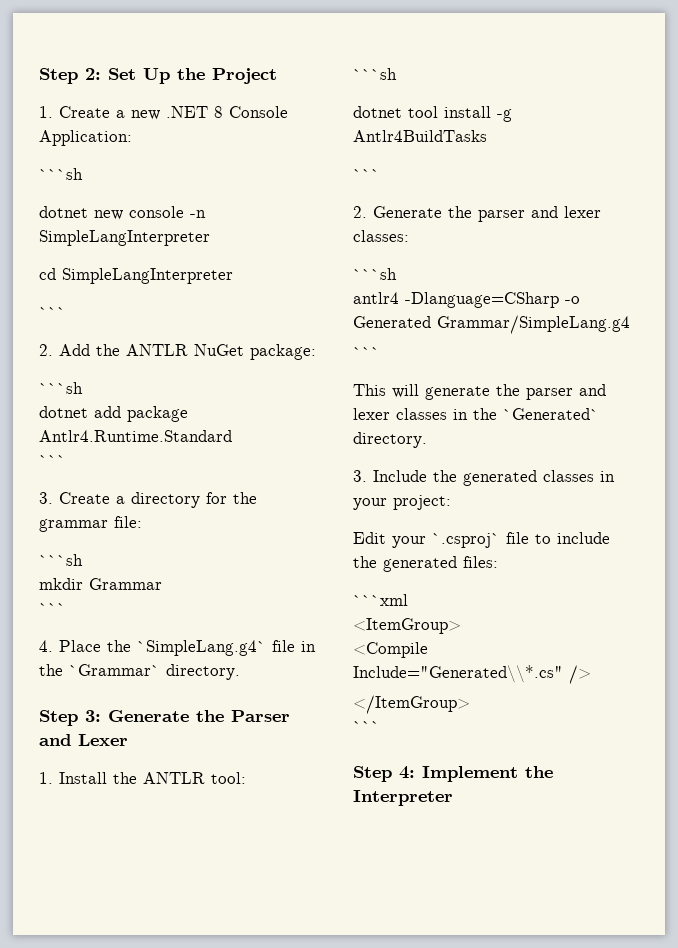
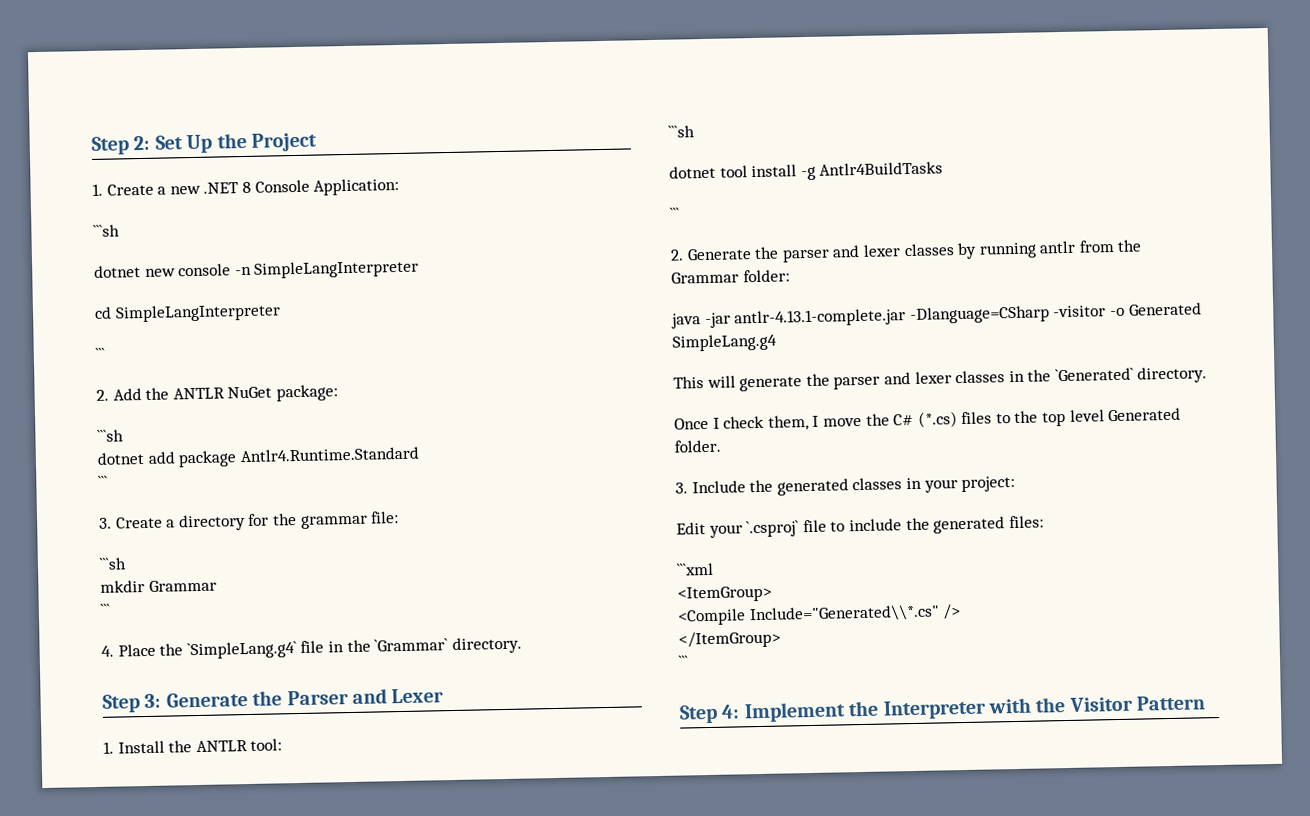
- 2. Generate the parser and lexer classes:
- ```sh
- antlr4 -Dlanguage=CSharp -o Generated Grammar/SimpleLang.g4
- ```
+ 2. Generate the parser and lexer classes by running antlr from the Grammar folder:
+ java -jar antlr-4.13.1-complete.jar -Dlanguage=CSharp -visitor -o Generated SimpleLang.g4
+ Once I check them, I move the C# (*.cs) files to the top level Generated folder.
- Step 4: Implement the Interpreter
+ Step 4: Implement the Interpreter with the Visitor Pattern

